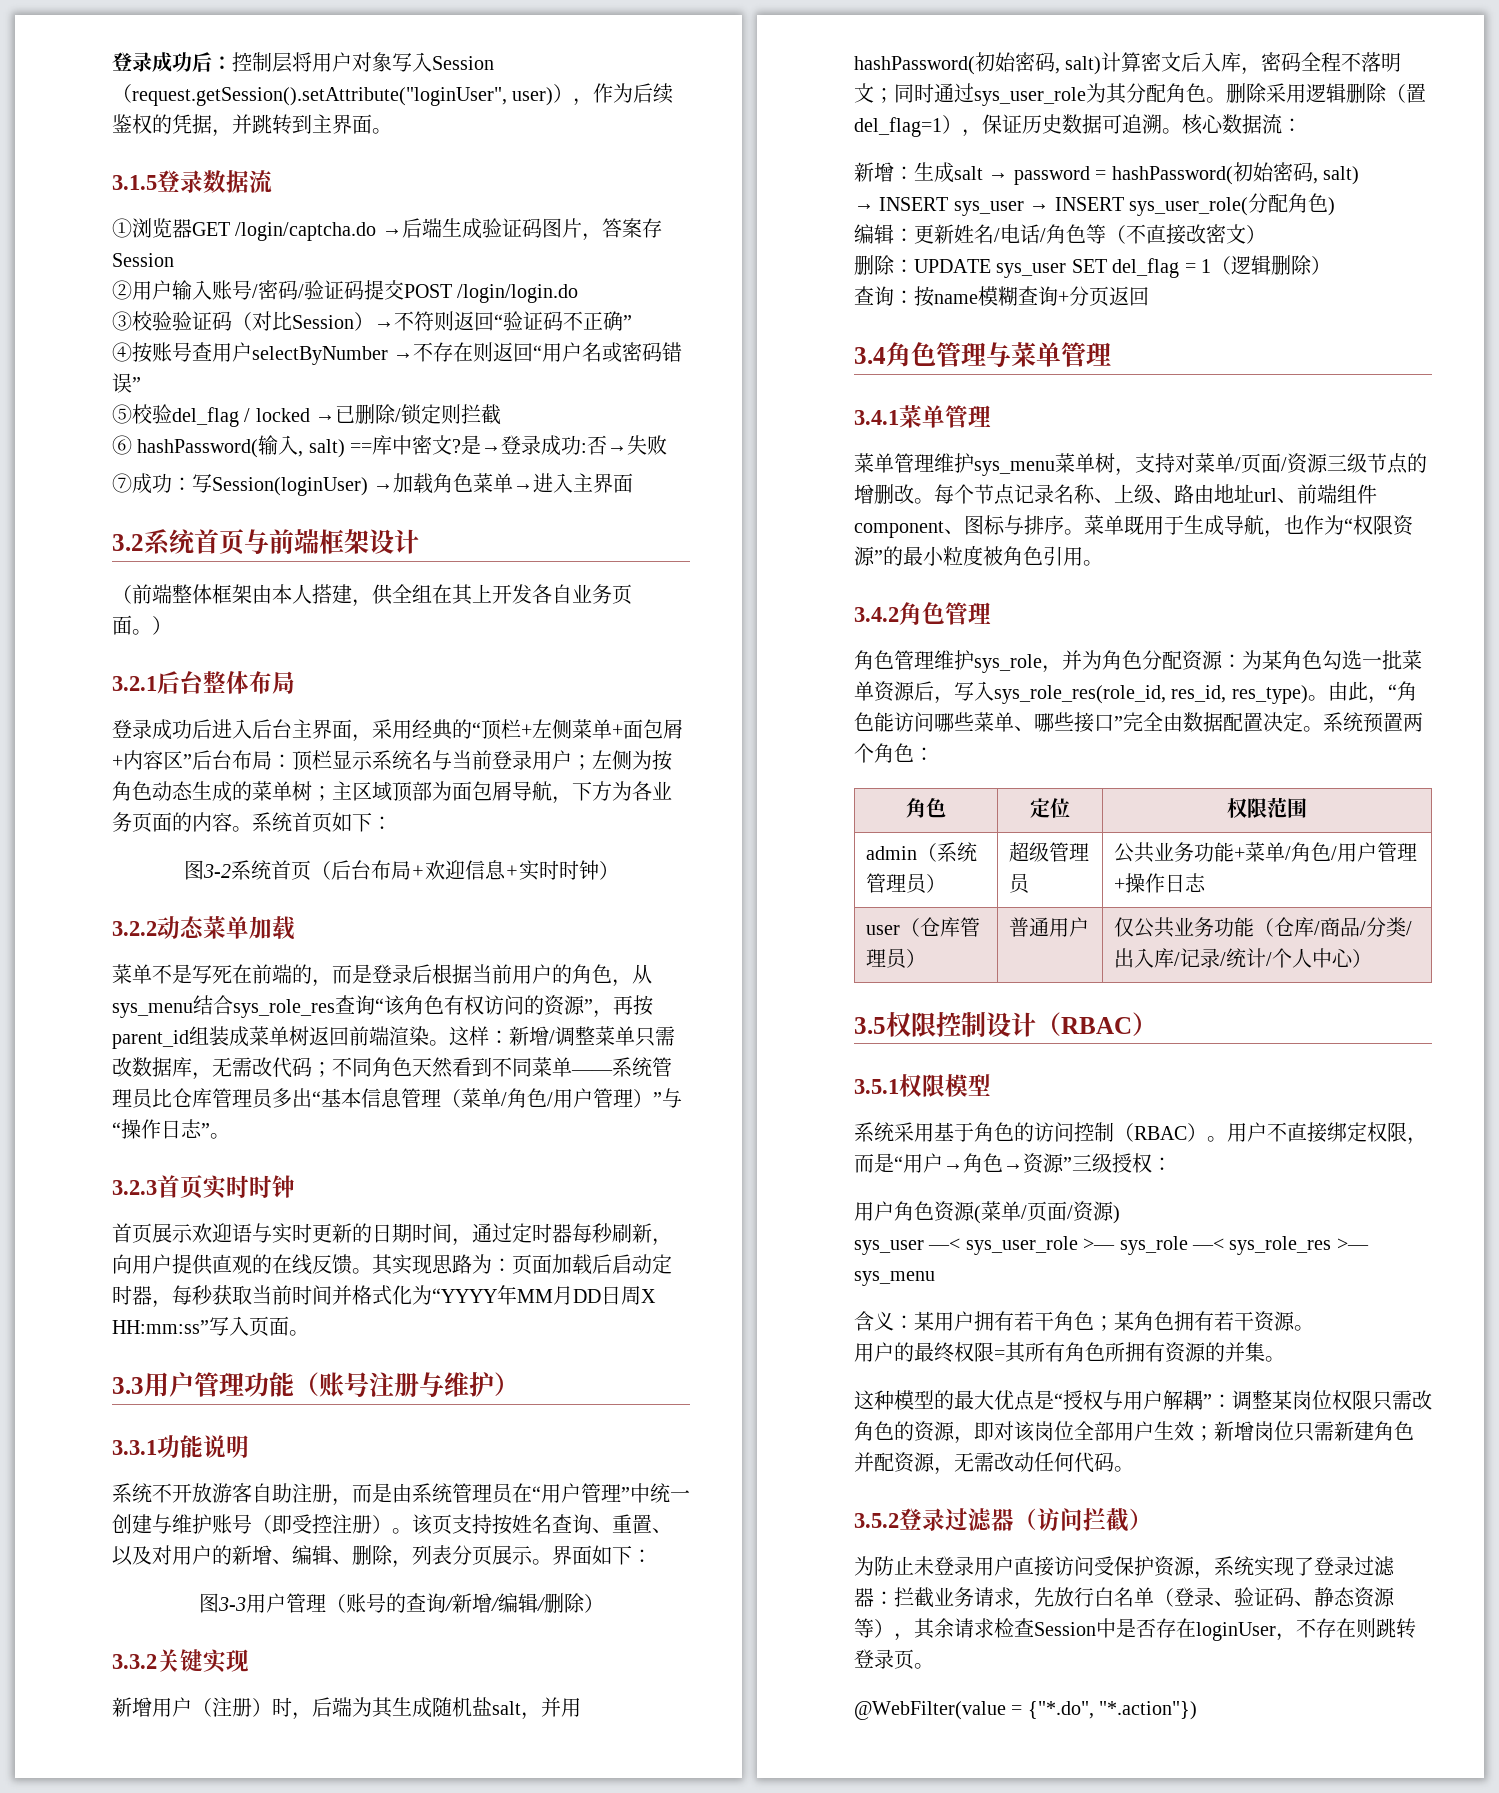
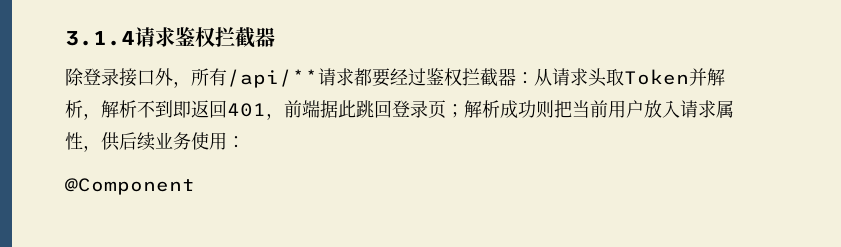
- 登录成功后：控制层将用户对象写入Session（request.getSession().setAttribute("loginUser", user)），作为后续鉴权的凭据，并跳转到主界面。
- 3.1.5登录数据流
- ①浏览器GET /login/captcha.do →后端生成验证码图片，答案存Session
- ②用户输入账号/密码/验证码提交POST /login/login.do
- ③校验验证码（对比Session）→不符则返回“验证码不正确”
- ④按账号查用户selectByNumber →不存在则返回“用户名或密码错误”
- ⑤校验del_flag / locked →已删除/锁定则拦截
- ⑥ hashPassword(输入, salt) ==库中密文?是→登录成功:否→失败
- ⑦成功：写Session(loginUser) →加载角色菜单→进入主界面
- 3.2系统首页与前端框架设计
- （前端整体框架由本人搭建，供全组在其上开发各自业务页面。）
- 3.2.1后台整体布局
- 登录成功后进入后台主界面，采用经典的“顶栏+左侧菜单+面包屑+内容区”后台布局：顶栏显示系统名与当前登录用户；左侧为按角色动态生成的菜单树；主区域顶部为面包屑导航，下方为各业务页面的内容。系统首页如下：
- 图3-2系统首页（后台布局+欢迎信息+实时时钟）
- 3.2.2动态菜单加载
- 菜单不是写死在前端的，而是登录后根据当前用户的角色，从sys_menu结合sys_role_res查询“该角色有权访问的资源”，再按parent_id组装成菜单树返回前端渲染。这样：新增/调整菜单只需改数据库，无需改代码；不同角色天然看到不同菜单——系统管理员比仓库管理员多出“基本信息管理（菜单/角色/用户管理）”与“操作日志”。
- 3.2.3首页实时时钟
- 首页展示欢迎语与实时更新的日期时间，通过定时器每秒刷新，向用户提供直观的在线反馈。其实现思路为：页面加载后启动定时器，每秒获取当前时间并格式化为“YYYY年MM月DD日周X HH:mm:ss”写入页面。
- 3.3用户管理功能（账号注册与维护）
- 3.3.1功能说明
- 系统不开放游客自助注册，而是由系统管理员在“用户管理”中统一创建与维护账号（即受控注册）。该页支持按姓名查询、重置、以及对用户的新增、编辑、删除，列表分页展示。界面如下：
- 图3-3用户管理（账号的查询/新增/编辑/删除）
- 3.3.2关键实现
- 新增用户（注册）时，后端为其生成随机盐salt，并用hashPassword(初始密码, salt)计算密文后入库，密码全程不落明文；同时通过sys_user_role为其分配角色。删除采用逻辑删除（置del_flag=1），保证历史数据可追溯。核心数据流：
- 新增：生成salt → password = hashPassword(初始密码, salt)
- → INSERT sys_user → INSERT sys_user_role(分配角色)
- 编辑：更新姓名/电话/角色等（不直接改密文）
- 删除：UPDATE sys_user SET del_flag = 1（逻辑删除）
- 查询：按name模糊查询+分页返回
- 3.4角色管理与菜单管理
- 3.4.1菜单管理
- 菜单管理维护sys_menu菜单树，支持对菜单/页面/资源三级节点的增删改。每个节点记录名称、上级、路由地址url、前端组件component、图标与排序。菜单既用于生成导航，也作为“权限资源”的最小粒度被角色引用。
- 3.4.2角色管理
- 角色管理维护sys_role，并为角色分配资源：为某角色勾选一批菜单资源后，写入sys_role_res(role_id, res_id, res_type)。由此，“角色能访问哪些菜单、哪些接口”完全由数据配置决定。系统预置两个角色：
- 角色 | 定位 | 权限范围
- admin（系统管理员） | 超级管理员 | 公共业务功能+菜单/角色/用户管理+操作日志
- user（仓库管理员） | 普通用户 | 仅公共业务功能（仓库/商品/分类/出入库/记录/统计/个人中心）
- 3.5权限控制设计（RBAC）
- 3.5.1权限模型
- 系统采用基于角色的访问控制（RBAC）。用户不直接绑定权限，而是“用户→角色→资源”三级授权：
- 用户角色资源(菜单/页面/资源)
- sys_user —< sys_user_role >— sys_role —< sys_role_res >— sys_menu
- 含义：某用户拥有若干角色；某角色拥有若干资源。
- 用户的最终权限=其所有角色所拥有资源的并集。
- 这种模型的最大优点是“授权与用户解耦”：调整某岗位权限只需改角色的资源，即对该岗位全部用户生效；新增岗位只需新建角色并配资源，无需改动任何代码。
- 3.5.2登录过滤器（访问拦截）
- 为防止未登录用户直接访问受保护资源，系统实现了登录过滤器：拦截业务请求，先放行白名单（登录、验证码、静态资源等），其余请求检查Session中是否存在loginUser，不存在则跳转登录页。
- @WebFilter(value = {"*.do", "*.action"})
+ 3.1.4请求鉴权拦截器
+ 除登录接口外，所有/api/**请求都要经过鉴权拦截器：从请求头取Token并解析，解析不到即返回401，前端据此跳回登录页；解析成功则把当前用户放入请求属性，供后续业务使用：
+ @Component

